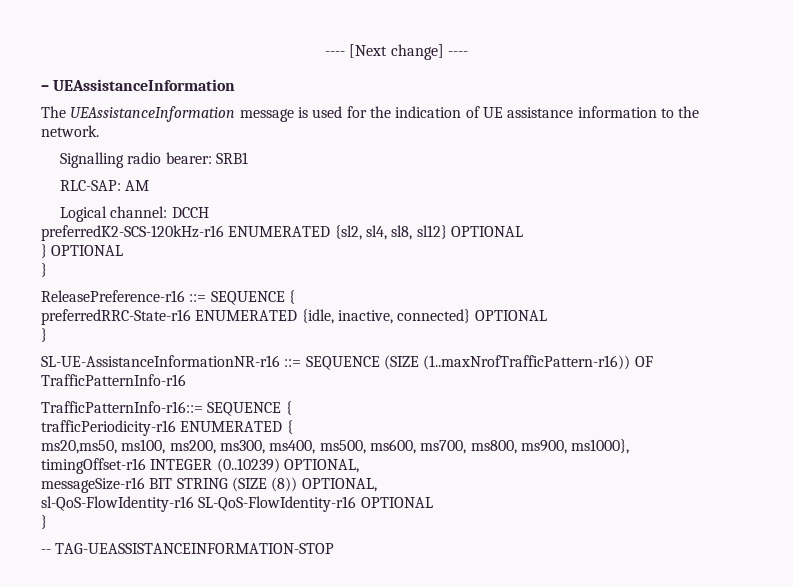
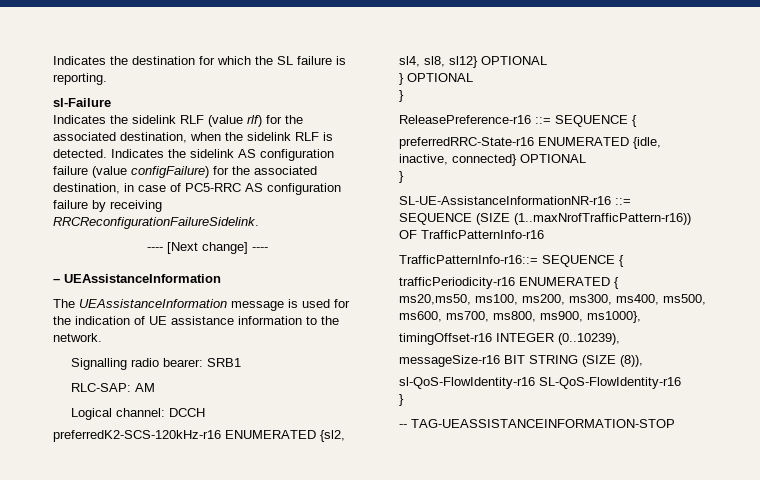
+ Indicates the destination for which the SL failure is reporting.
+ sl-Failure
+ Indicates the sidelink RLF (value rlf) for the associated destination, when the sidelink RLF is detected. Indicates the sidelink AS configuration failure (value configFailure) for the associated destination, in case of PC5-RRC AS configuration failure by receiving RRCReconfigurationFailureSidelink.
- timingOffset-r16 INTEGER (0..10239) OPTIONAL,
+ timingOffset-r16 INTEGER (0..10239),
- messageSize-r16 BIT STRING (SIZE (8)) OPTIONAL,
+ messageSize-r16 BIT STRING (SIZE (8)),
- sl-QoS-FlowIdentity-r16 SL-QoS-FlowIdentity-r16 OPTIONAL
+ sl-QoS-FlowIdentity-r16 SL-QoS-FlowIdentity-r16

